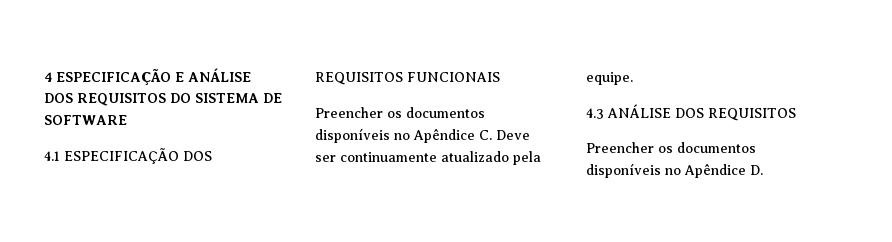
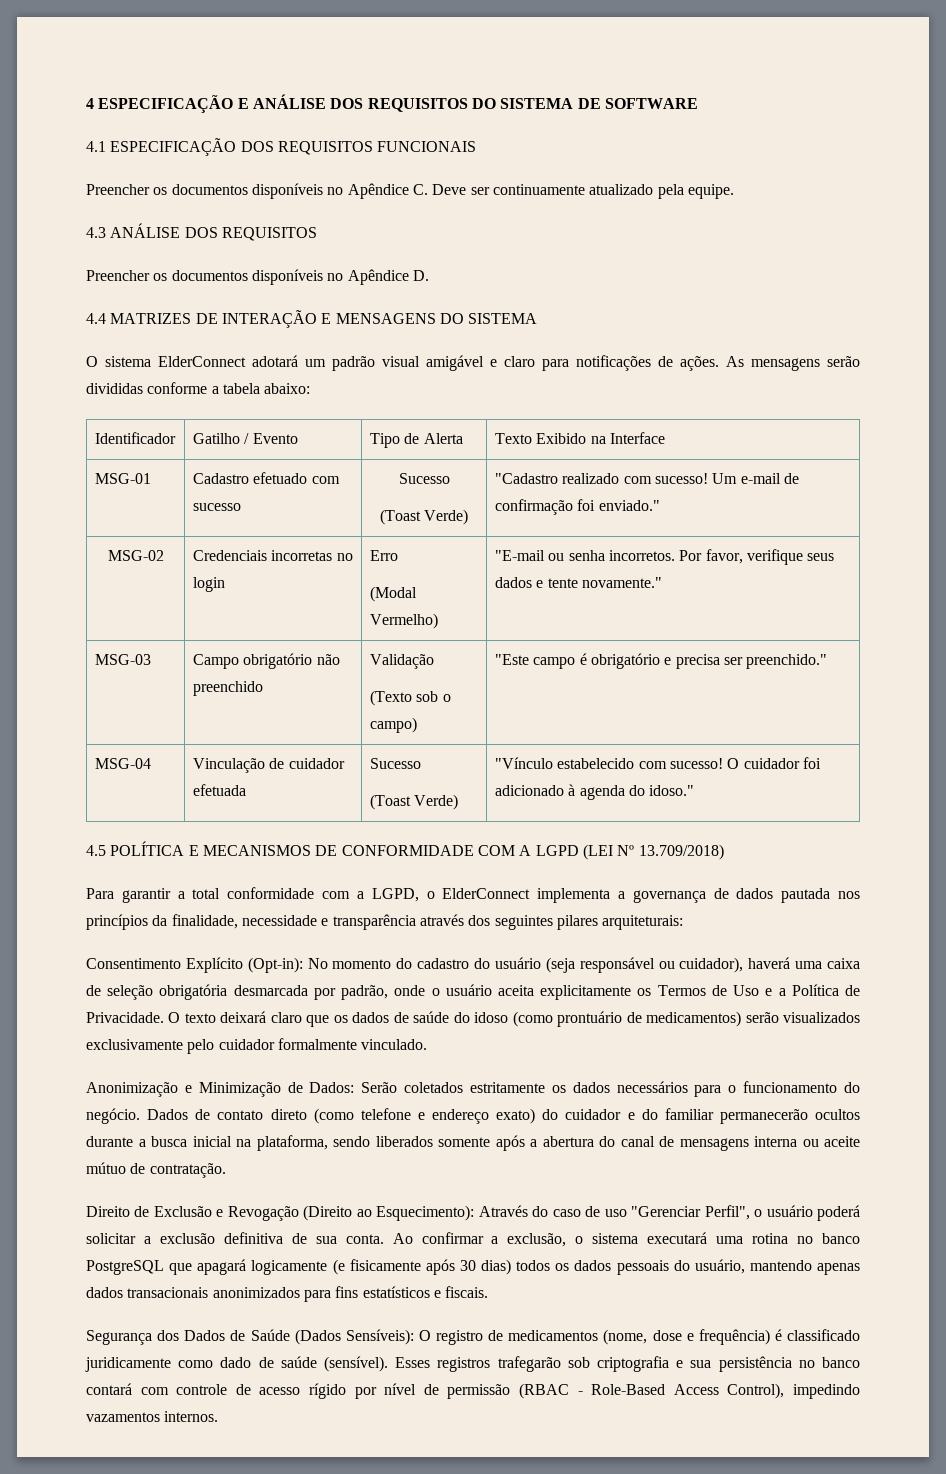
+ 4.4 MATRIZES DE INTERAÇÃO E MENSAGENS DO SISTEMA
+ O sistema ElderConnect adotará um padrão visual amigável e claro para notificações de ações. As mensagens serão divididas conforme a tabela abaixo:
+ Identificador | Gatilho / Evento | Tipo de Alerta | Texto Exibido na Interface
+ MSG-01 | Cadastro efetuado com sucesso | Sucesso
+ (Toast Verde) | "Cadastro realizado com sucesso! Um e-mail de confirmação foi enviado."
+ MSG-02 | Credenciais incorretas no login | Erro
+ (Modal Vermelho) | "E-mail ou senha incorretos. Por favor, verifique seus dados e tente novamente."
+ MSG-03 | Campo obrigatório não preenchido | Validação
+ (Texto sob o campo) | "Este campo é obrigatório e precisa ser preenchido."
+ MSG-04 | Vinculação de cuidador efetuada | Sucesso
+ (Toast Verde) | "Vínculo estabelecido com sucesso! O cuidador foi adicionado à agenda do idoso."
+ 4.5 POLÍTICA E MECANISMOS DE CONFORMIDADE COM A LGPD (LEI Nº 13.709/2018)
+ Para garantir a total conformidade com a LGPD, o ElderConnect implementa a governança de dados pautada nos princípios da finalidade, necessidade e transparência através dos seguintes pilares arquiteturais:
+ Consentimento Explícito (Opt-in): No momento do cadastro do usuário (seja responsável ou cuidador), haverá uma caixa de seleção obrigatória desmarcada por padrão, onde o usuário aceita explicitamente os Termos de Uso e a Política de Privacidade. O texto deixará claro que os dados de saúde do idoso (como prontuário de medicamentos) serão visualizados exclusivamente pelo cuidador formalmente vinculado.
+ Anonimização e Minimização de Dados: Serão coletados estritamente os dados necessários para o funcionamento do negócio. Dados de contato direto (como telefone e endereço exato) do cuidador e do familiar permanecerão ocultos durante a busca inicial na plataforma, sendo liberados somente após a abertura do canal de mensagens interna ou aceite mútuo de contratação.
+ Direito de Exclusão e Revogação (Direito ao Esquecimento): Através do caso de uso "Gerenciar Perfil", o usuário poderá solicitar a exclusão definitiva de sua conta. Ao confirmar a exclusão, o sistema executará uma rotina no banco PostgreSQL que apagará logicamente (e fisicamente após 30 dias) todos os dados pessoais do usuário, mantendo apenas dados transacionais anonimizados para fins estatísticos e fiscais.
+ Segurança dos Dados de Saúde (Dados Sensíveis): O registro de medicamentos (nome, dose e frequência) é classificado juridicamente como dado de saúde (sensível). Esses registros trafegarão sob criptografia e sua persistência no banco contará com controle de acesso rígido por nível de permissão (RBAC - Role-Based Access Control), impedindo vazamentos internos.

